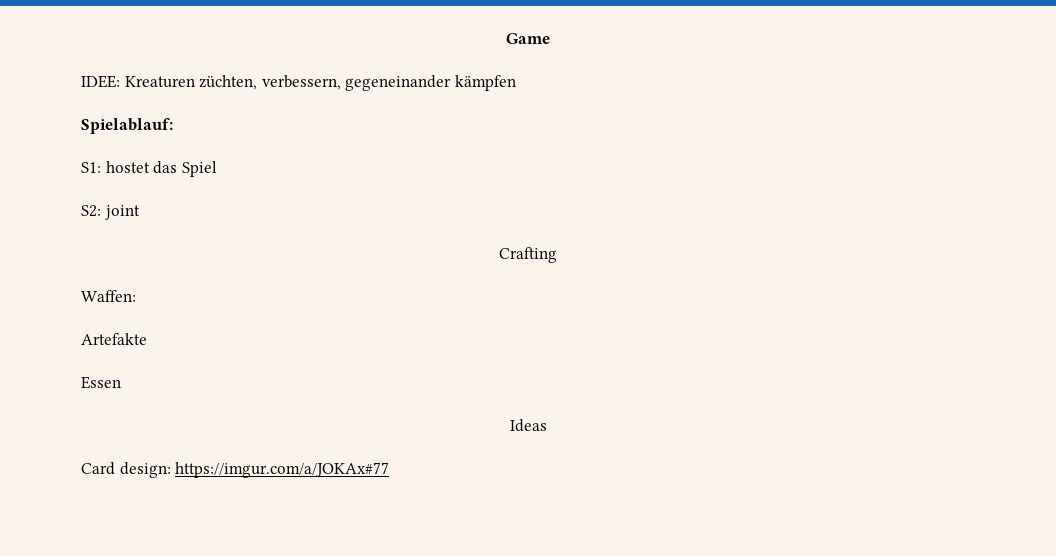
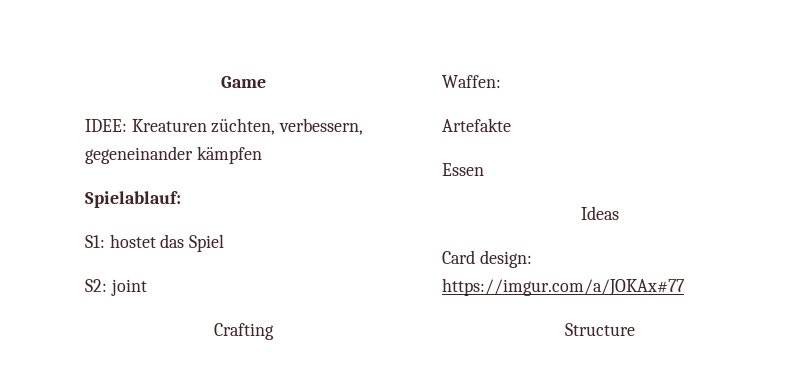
+ Structure

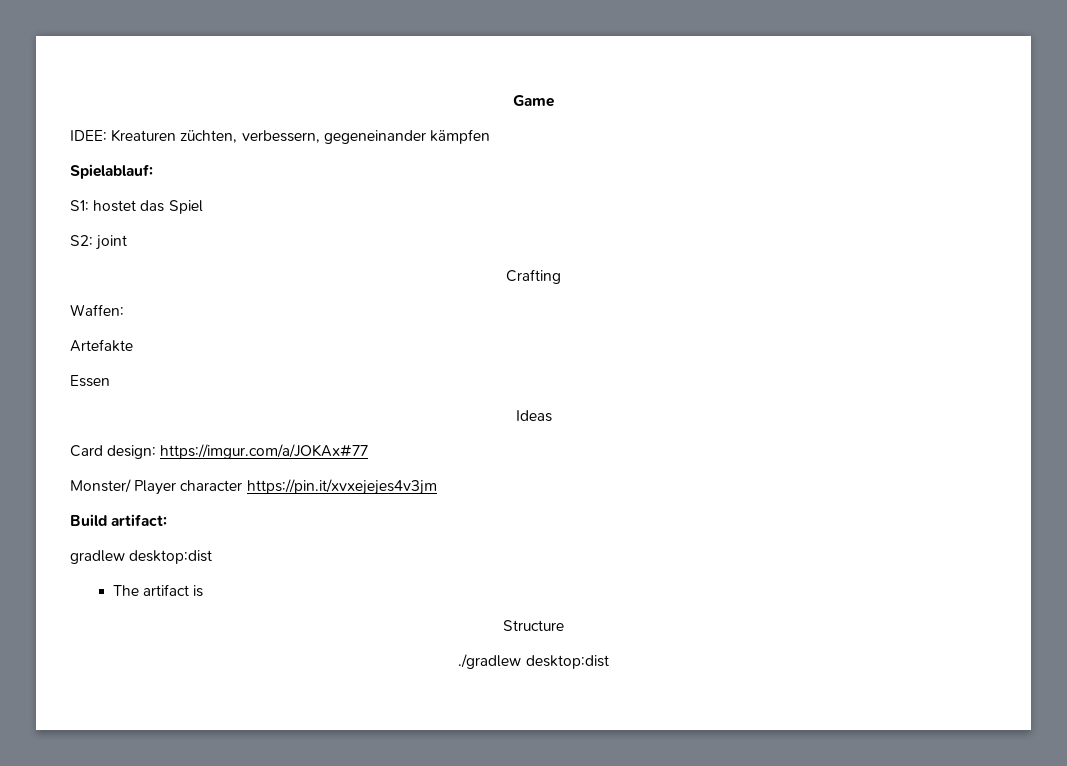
+ Monster/ Player character https://pin.it/xvxejejes4v3jm
+ Build artifact:
+ gradlew desktop:dist
+ The artifact is
+ ./gradlew desktop:dist

